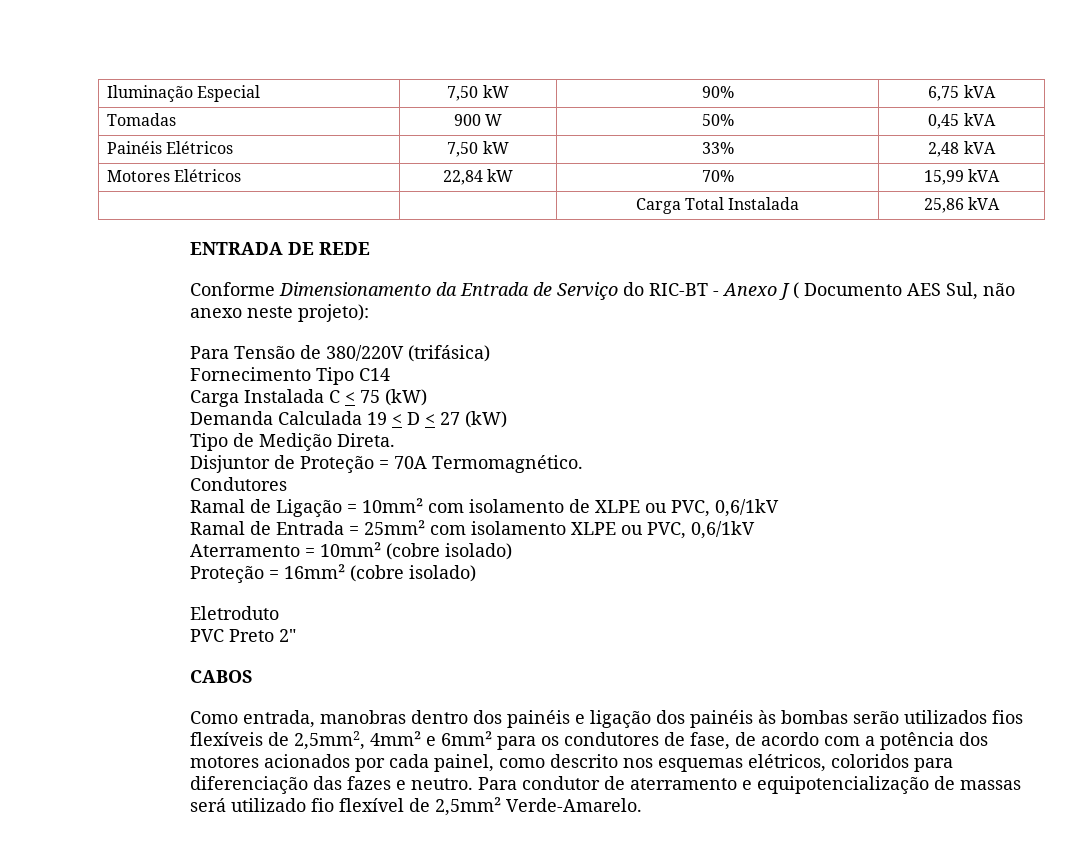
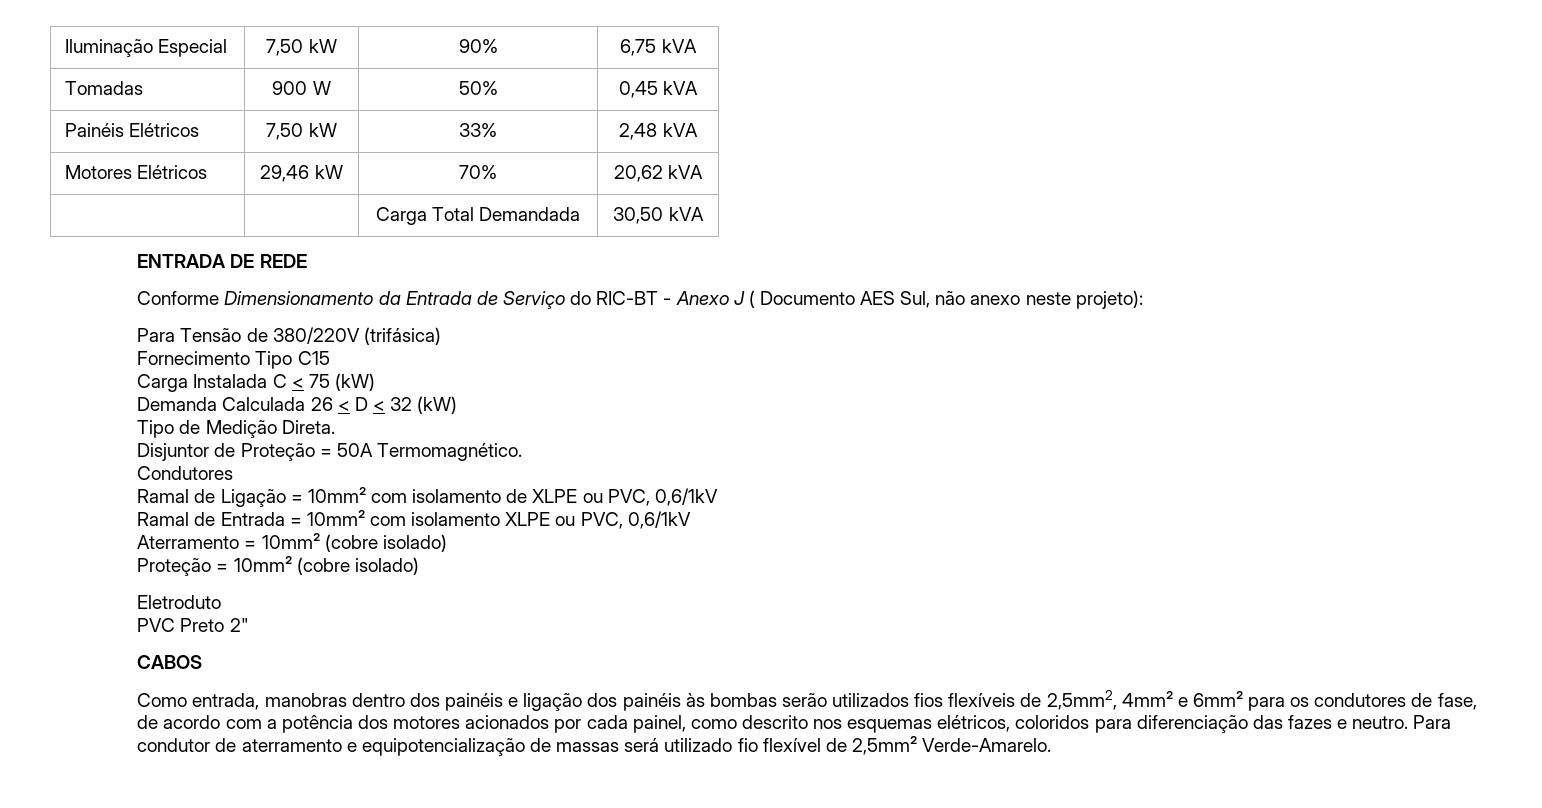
- Motores Elétricos | 22,84 kW | 70% | 15,99 kVA
+ Motores Elétricos | 29,46 kW | 70% | 20,62 kVA
- | | Carga Total Instalada | 25,86 kVA
+ | | Carga Total Demandada | 30,50 kVA
- Fornecimento Tipo C14
+ Fornecimento Tipo C15
- Demanda Calculada 19 < D < 27 (kW)
+ Demanda Calculada 26 < D < 32 (kW)
- Disjuntor de Proteção = 70A Termomagnético.
+ Disjuntor de Proteção = 50A Termomagnético.
- Ramal de Entrada = 25mm² com isolamento XLPE ou PVC, 0,6/1kV
+ Ramal de Entrada = 10mm² com isolamento XLPE ou PVC, 0,6/1kV
- Proteção = 16mm² (cobre isolado)
+ Proteção = 10mm² (cobre isolado)

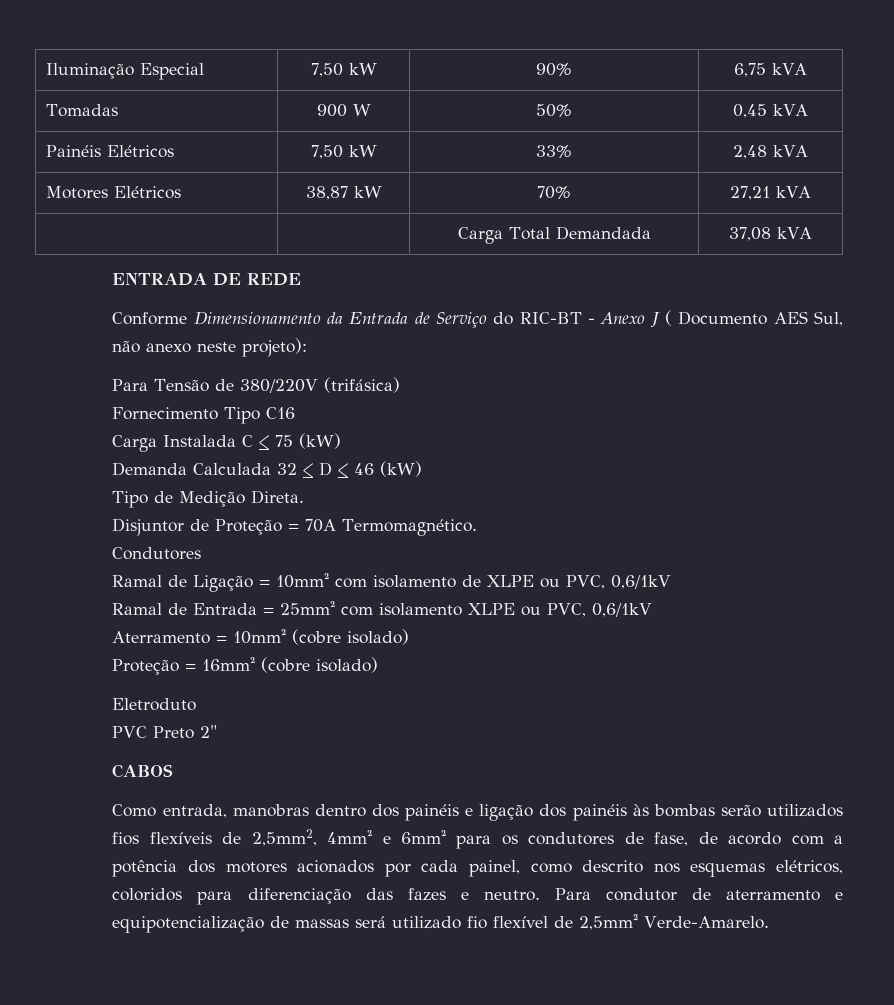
- Motores Elétricos | 29,46 kW | 70% | 20,62 kVA
+ Motores Elétricos | 38,87 kW | 70% | 27,21 kVA
- | | Carga Total Demandada | 30,50 kVA
+ | | Carga Total Demandada | 37,08 kVA
- Fornecimento Tipo C15
+ Fornecimento Tipo C16
- Demanda Calculada 26 < D < 32 (kW)
+ Demanda Calculada 32 < D < 46 (kW)
- Disjuntor de Proteção = 50A Termomagnético.
+ Disjuntor de Proteção = 70A Termomagnético.
- Ramal de Entrada = 10mm² com isolamento XLPE ou PVC, 0,6/1kV
+ Ramal de Entrada = 25mm² com isolamento XLPE ou PVC, 0,6/1kV
- Proteção = 10mm² (cobre isolado)
+ Proteção = 16mm² (cobre isolado)

